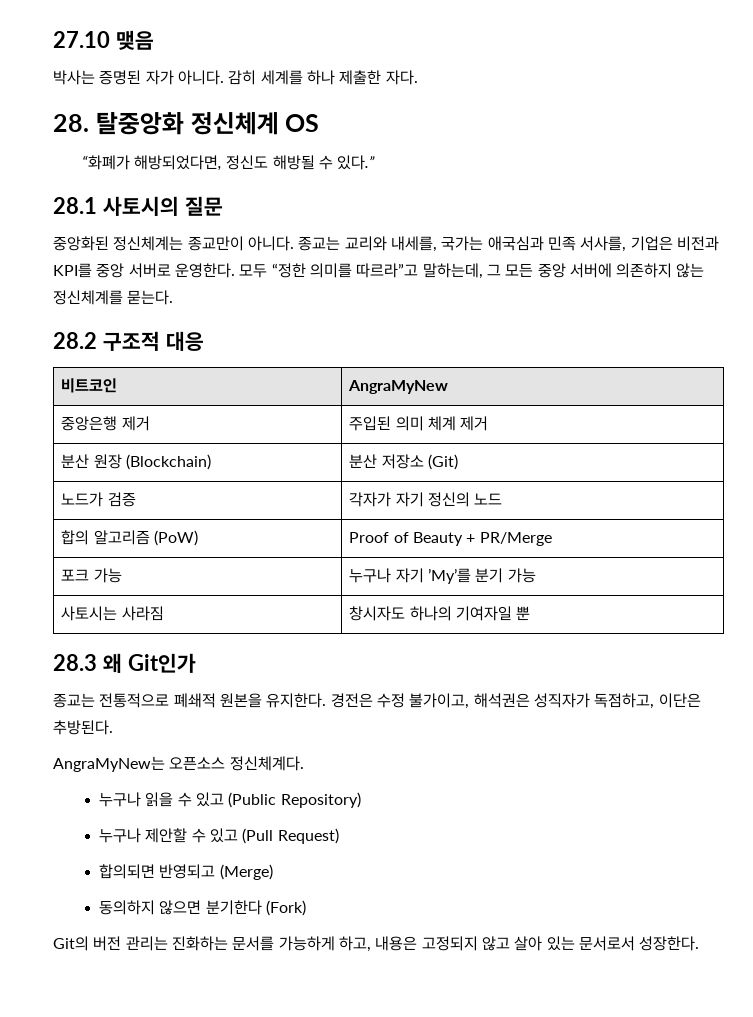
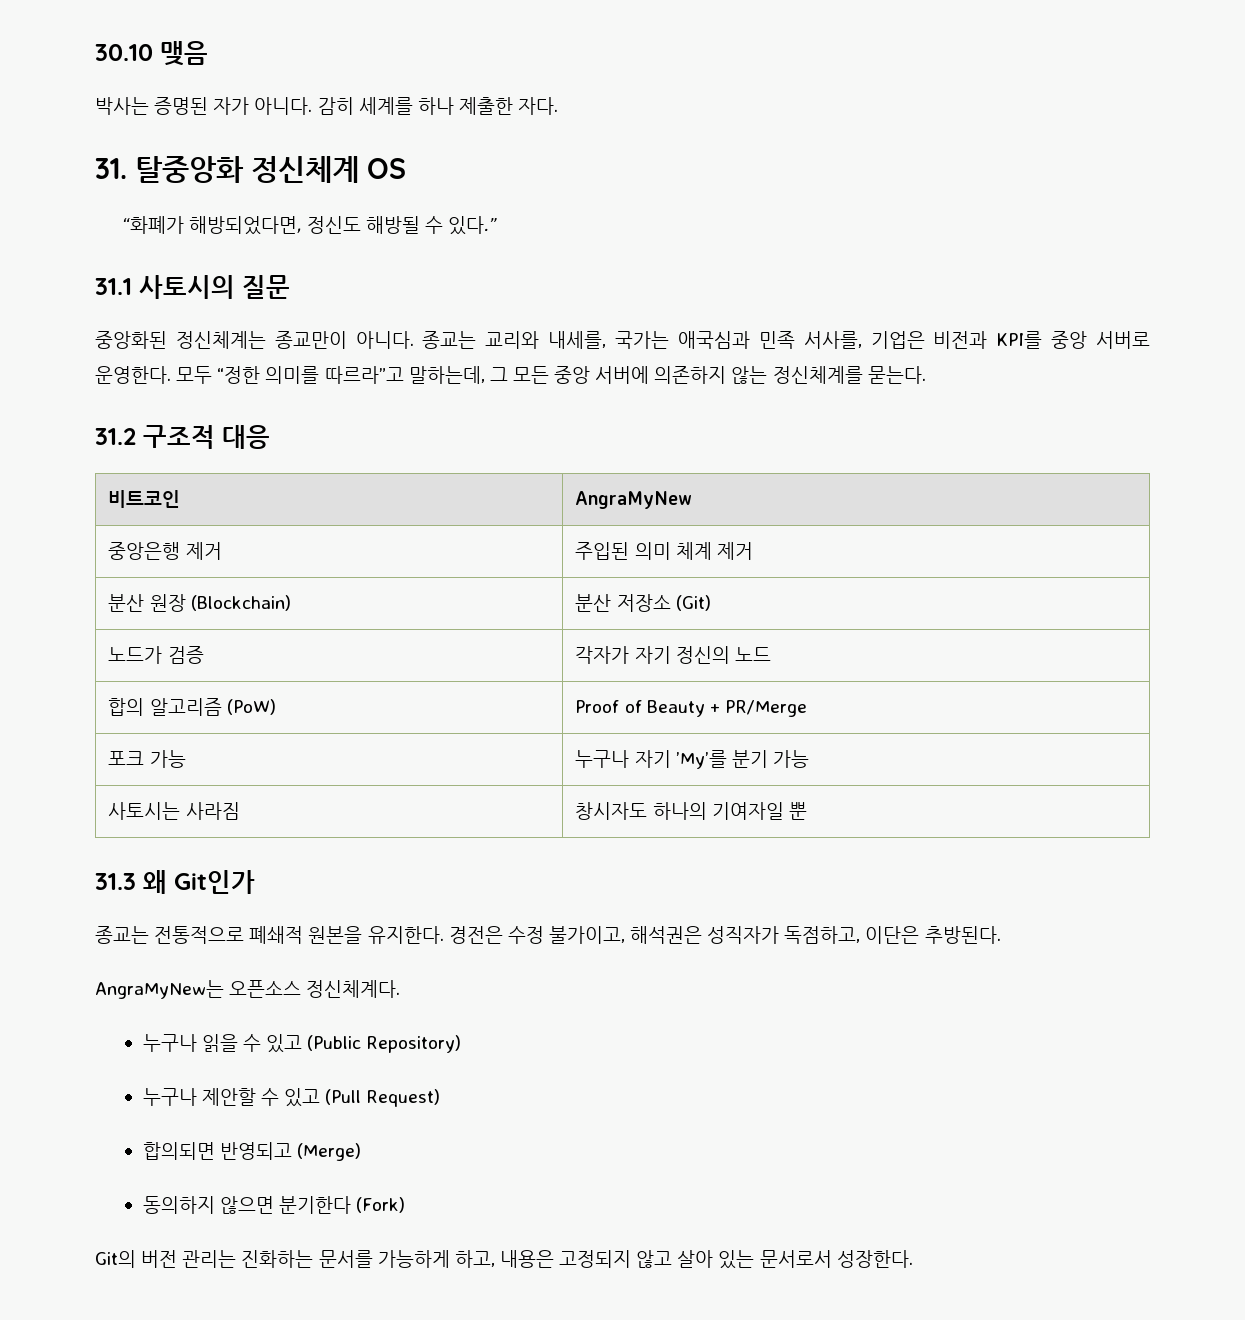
- 27.10 맺음
+ 30.10 맺음
- 28. 탈중앙화 정신체계 OS
+ 31. 탈중앙화 정신체계 OS
- 28.1 사토시의 질문
+ 31.1 사토시의 질문
- 28.2 구조적 대응
+ 31.2 구조적 대응
- 28.3 왜 Git인가
+ 31.3 왜 Git인가

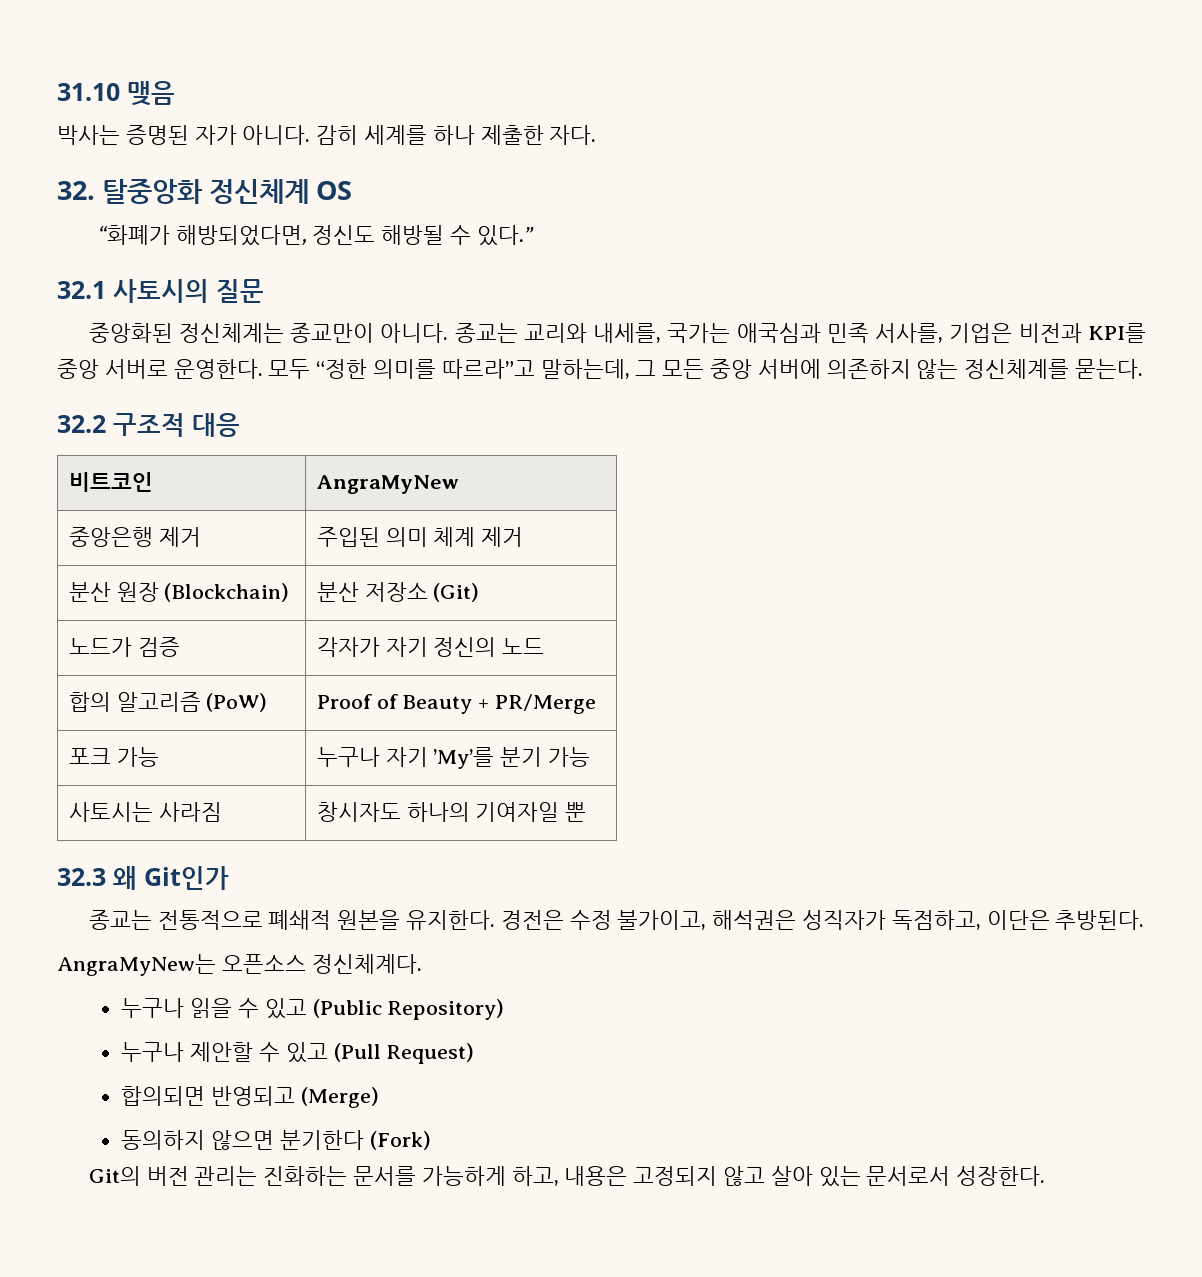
- 30.10 맺음
+ 31.10 맺음
- 31. 탈중앙화 정신체계 OS
+ 32. 탈중앙화 정신체계 OS
- 31.1 사토시의 질문
+ 32.1 사토시의 질문
- 31.2 구조적 대응
+ 32.2 구조적 대응
- 31.3 왜 Git인가
+ 32.3 왜 Git인가

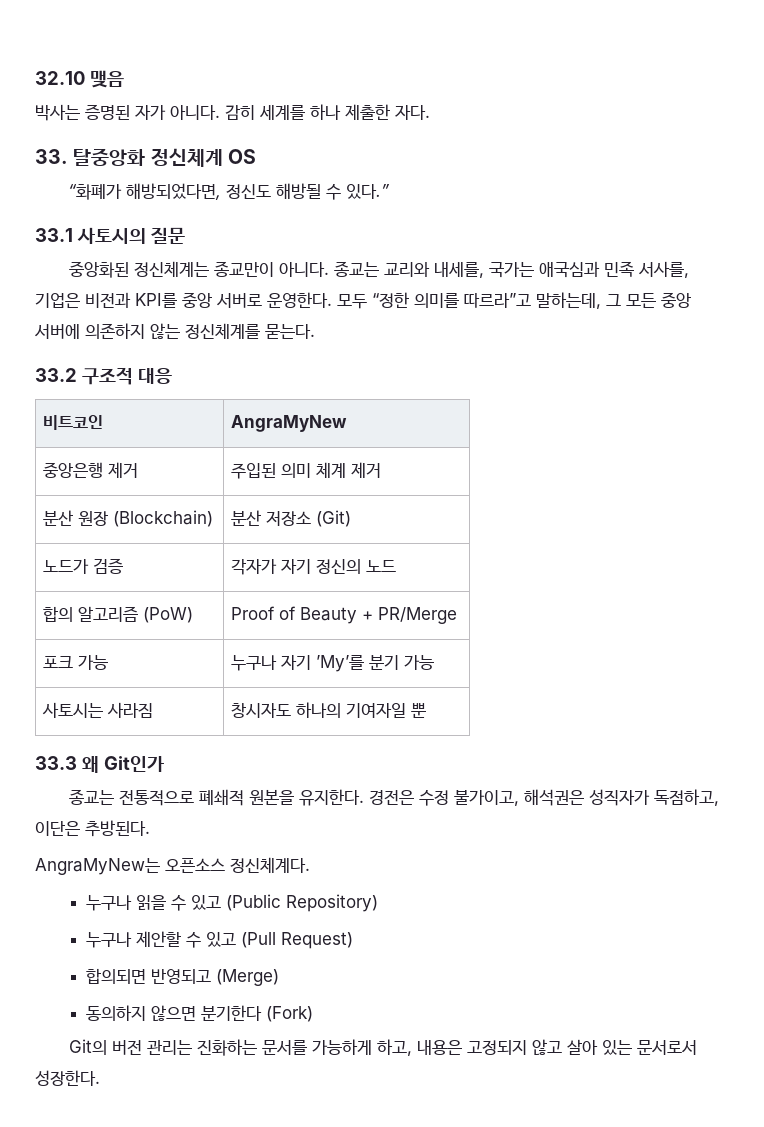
- 31.10 맺음
+ 32.10 맺음
- 32. 탈중앙화 정신체계 OS
+ 33. 탈중앙화 정신체계 OS
- 32.1 사토시의 질문
+ 33.1 사토시의 질문
- 32.2 구조적 대응
+ 33.2 구조적 대응
- 32.3 왜 Git인가
+ 33.3 왜 Git인가

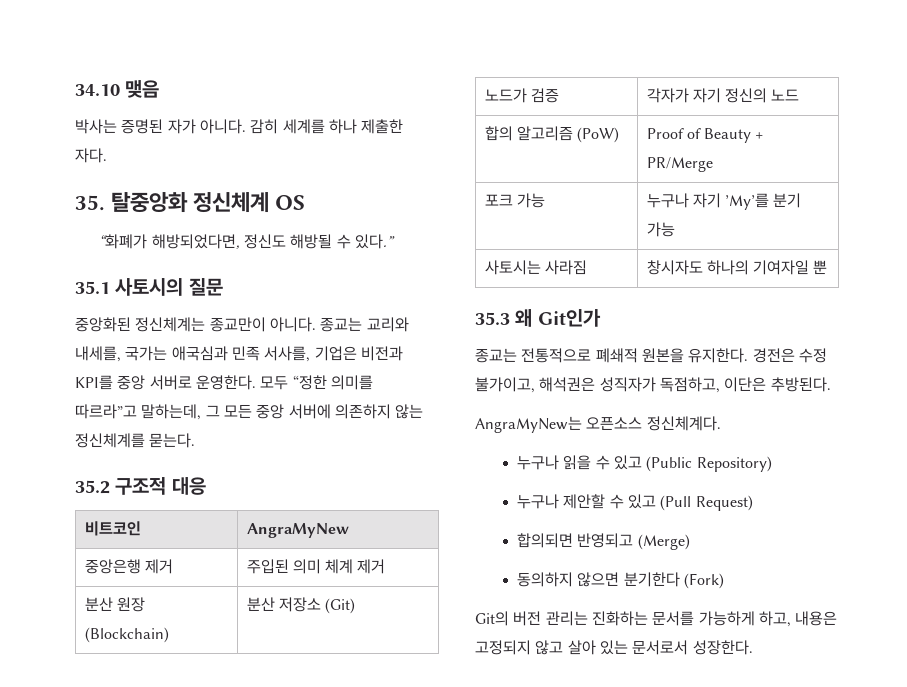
- 32.10 맺음
+ 34.10 맺음
- 33. 탈중앙화 정신체계 OS
+ 35. 탈중앙화 정신체계 OS
- 33.1 사토시의 질문
+ 35.1 사토시의 질문
- 33.2 구조적 대응
+ 35.2 구조적 대응
- 33.3 왜 Git인가
+ 35.3 왜 Git인가

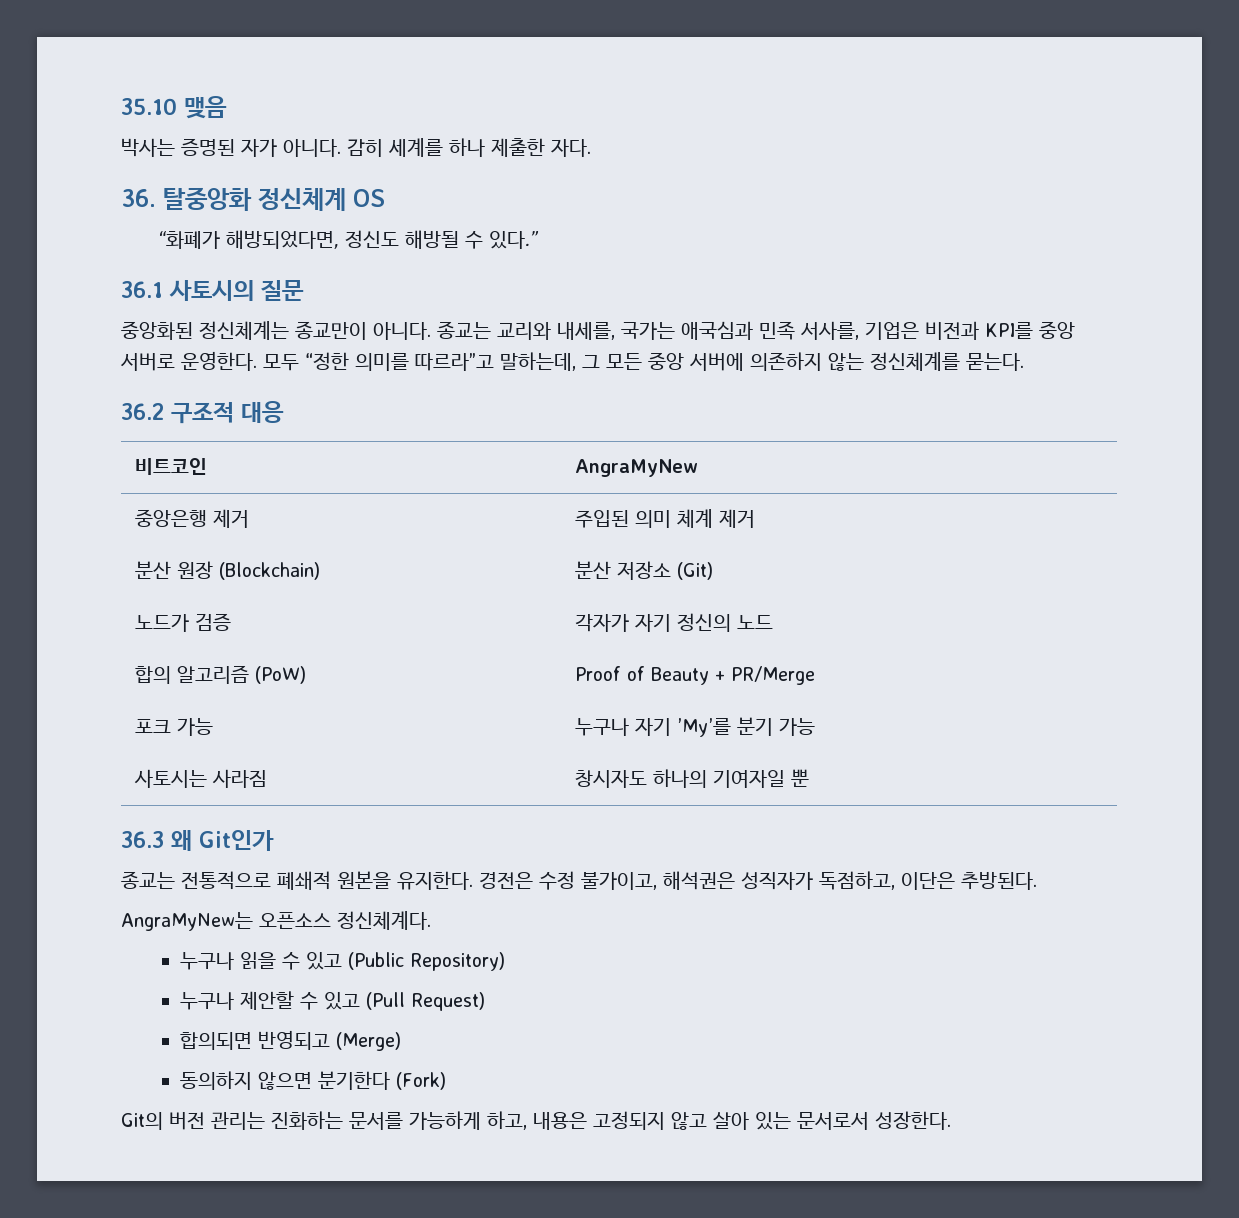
- 34.10 맺음
+ 35.10 맺음
- 35. 탈중앙화 정신체계 OS
+ 36. 탈중앙화 정신체계 OS
- 35.1 사토시의 질문
+ 36.1 사토시의 질문
- 35.2 구조적 대응
+ 36.2 구조적 대응
- 35.3 왜 Git인가
+ 36.3 왜 Git인가

